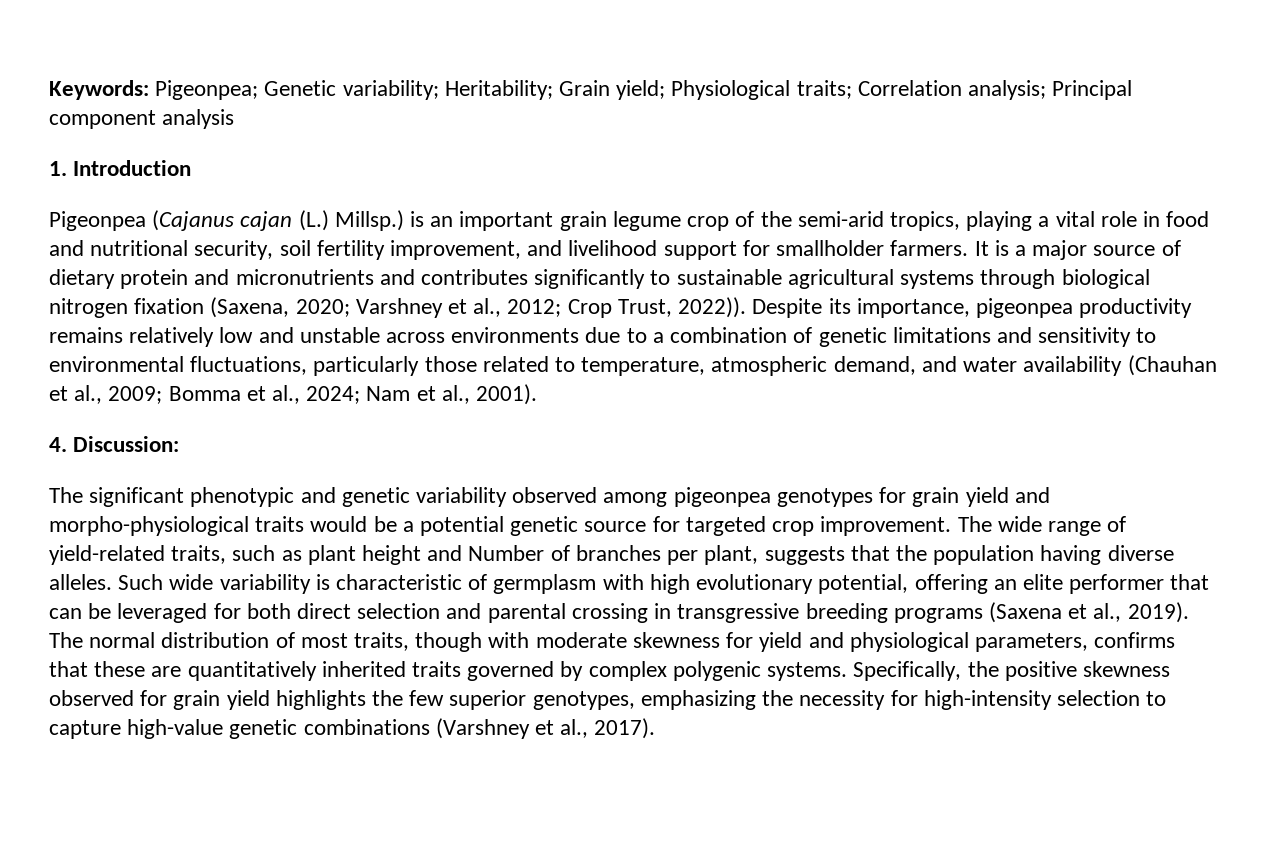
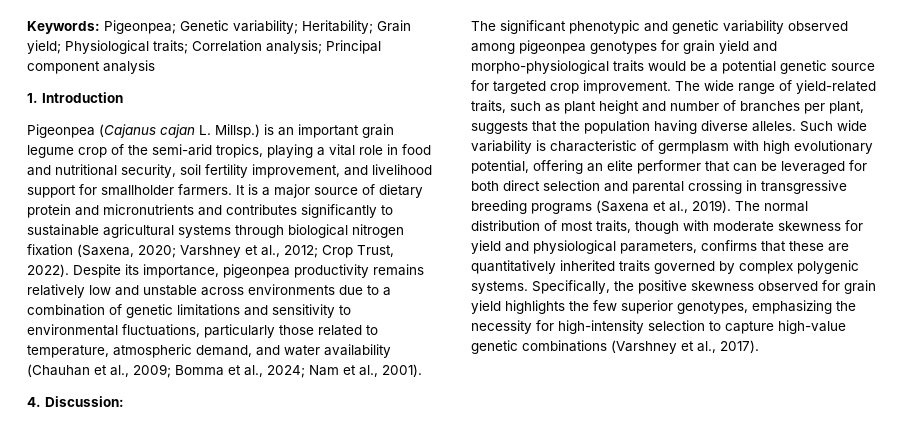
- Pigeonpea (Cajanus cajan (L.) Millsp.) is an important grain legume crop of the semi-arid tropics, playing a vital role in food and nutritional security, soil fertility improvement, and livelihood support for smallholder farmers.
+ Pigeonpea (Cajanus cajan L. Millsp.) is an important grain legume crop of the semi-arid tropics, playing a vital role in food and nutritional security, soil fertility improvement, and livelihood support for smallholder farmers.
- It is a major source of dietary protein and micronutrients and contributes significantly to sustainable agricultural systems through biological nitrogen fixation (Saxena, 2020; Varshney et al., 2012; Crop Trust, 2022)).
+ It is a major source of dietary protein and micronutrients and contributes significantly to sustainable agricultural systems through biological nitrogen fixation (Saxena, 2020; Varshney et al., 2012; Crop Trust, 2022).
- The wide range of yield-related traits, such as plant height and Number of branches per plant, suggests that the population having diverse alleles.
+ The wide range of yield-related traits, such as plant height and number of branches per plant, suggests that the population having diverse alleles.

